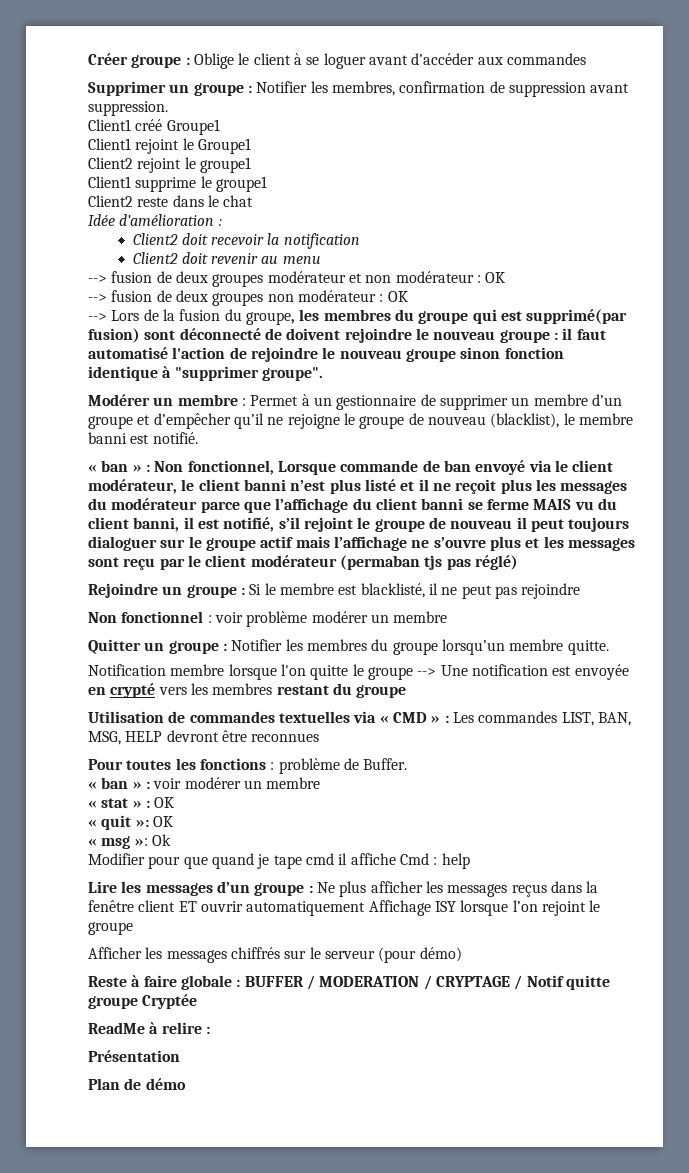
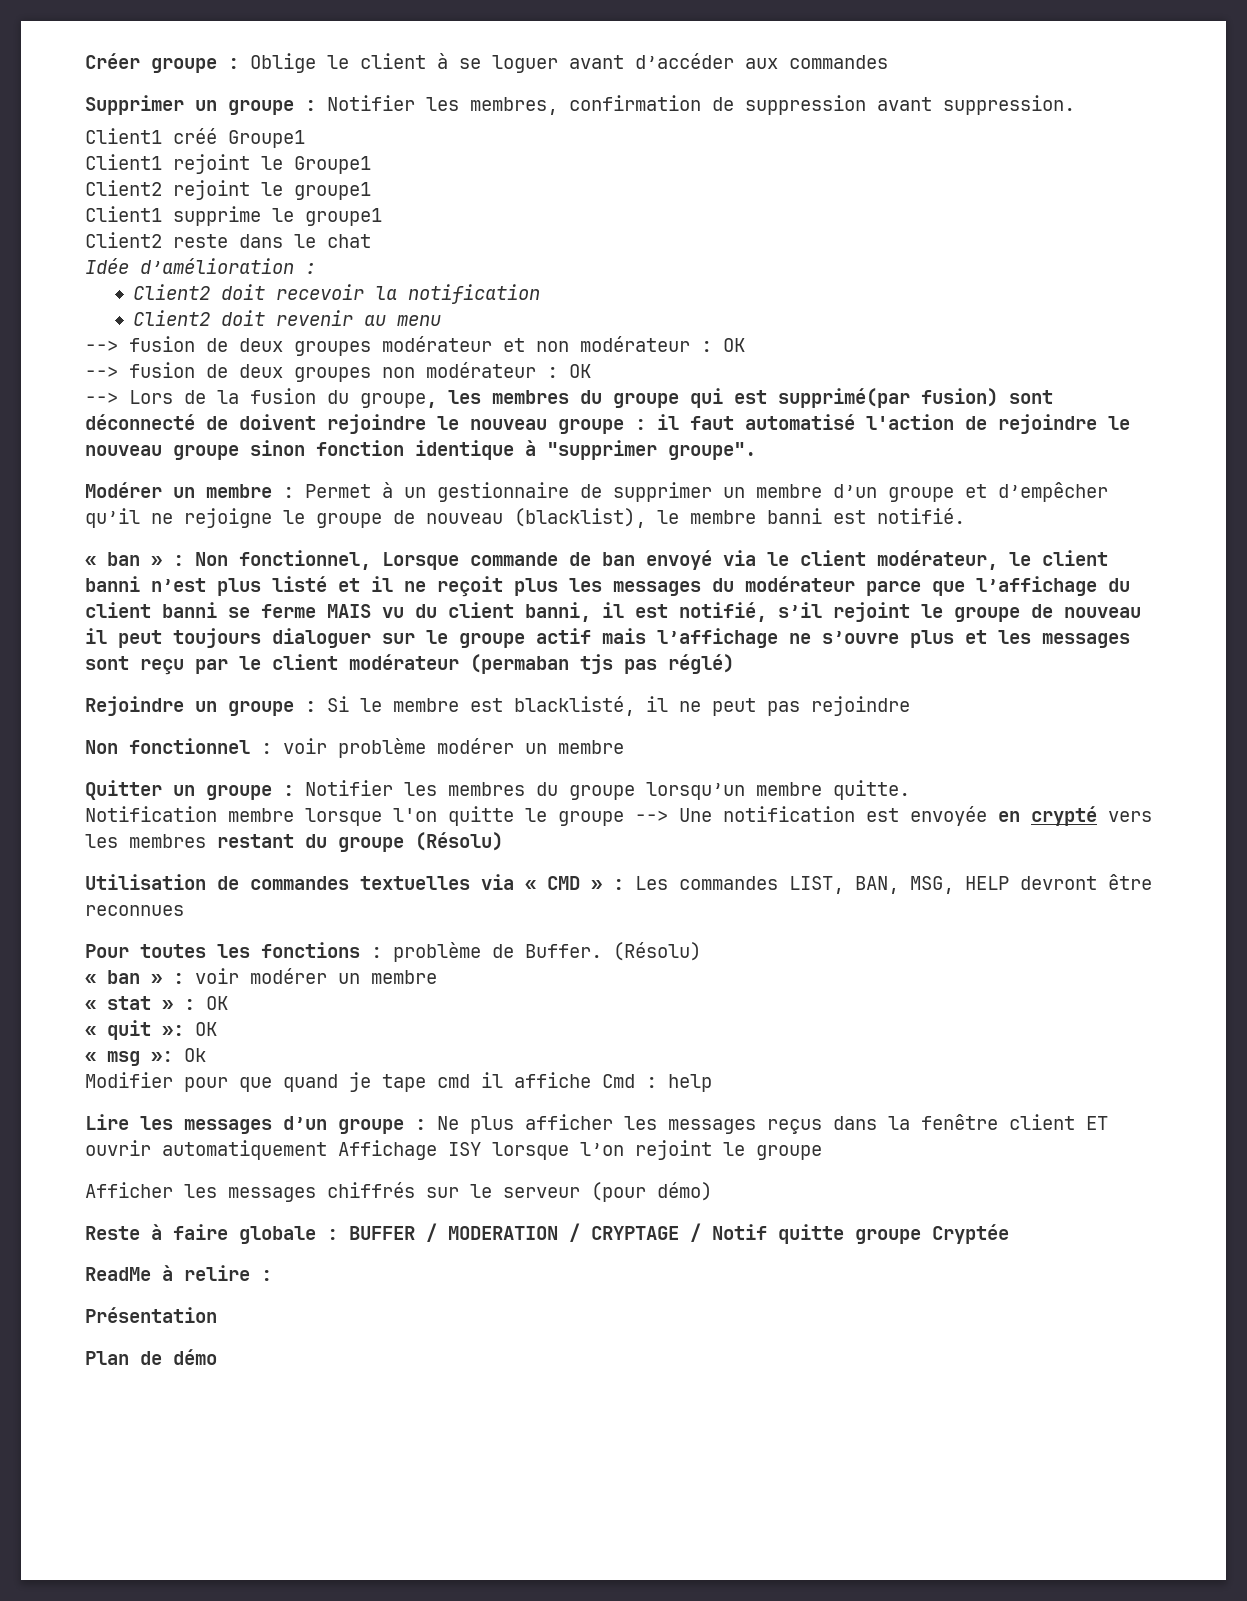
- Notification membre lorsque l'on quitte le groupe --> Une notification est envoyée en crypté vers les membres restant du groupe
+ Notification membre lorsque l'on quitte le groupe --> Une notification est envoyée en crypté vers les membres restant du groupe (Résolu)
- Pour toutes les fonctions : problème de Buffer.
+ Pour toutes les fonctions : problème de Buffer. (Résolu)

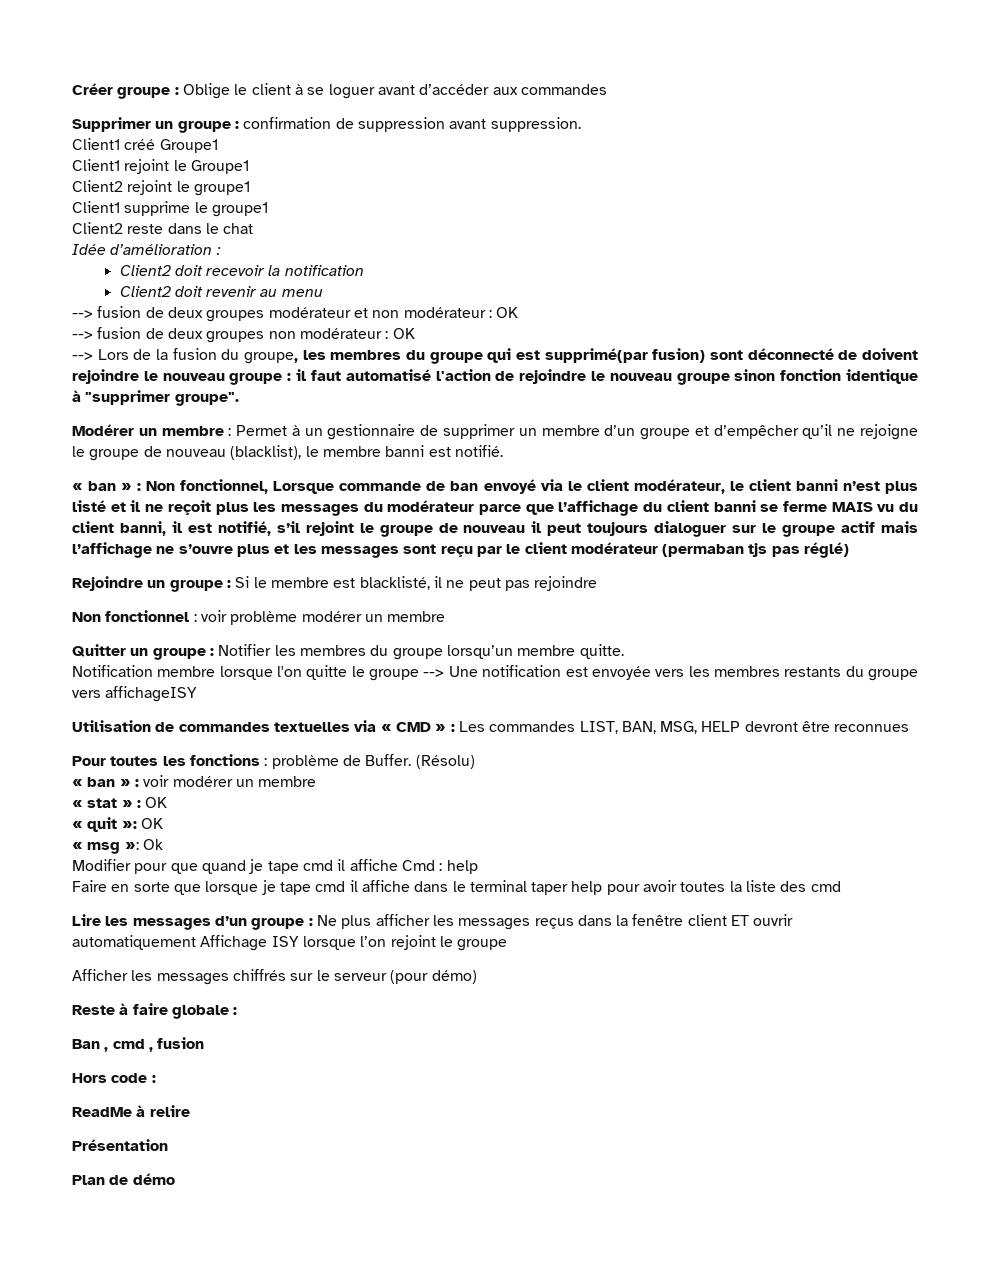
- Supprimer un groupe : Notifier les membres, confirmation de suppression avant suppression.
+ Supprimer un groupe : confirmation de suppression avant suppression.
- Notification membre lorsque l'on quitte le groupe --> Une notification est envoyée en crypté vers les membres restant du groupe (Résolu)
+ Notification membre lorsque l'on quitte le groupe --> Une notification est envoyée vers les membres restants du groupe vers affichageISY
+ Faire en sorte que lorsque je tape cmd il affiche dans le terminal taper help pour avoir toutes la liste des cmd
- Reste à faire globale : BUFFER / MODERATION / CRYPTAGE / Notif quitte groupe Cryptée
+ Reste à faire globale :
+ Ban , cmd , fusion
+ Hors code :
- ReadMe à relire :
+ ReadMe à relire

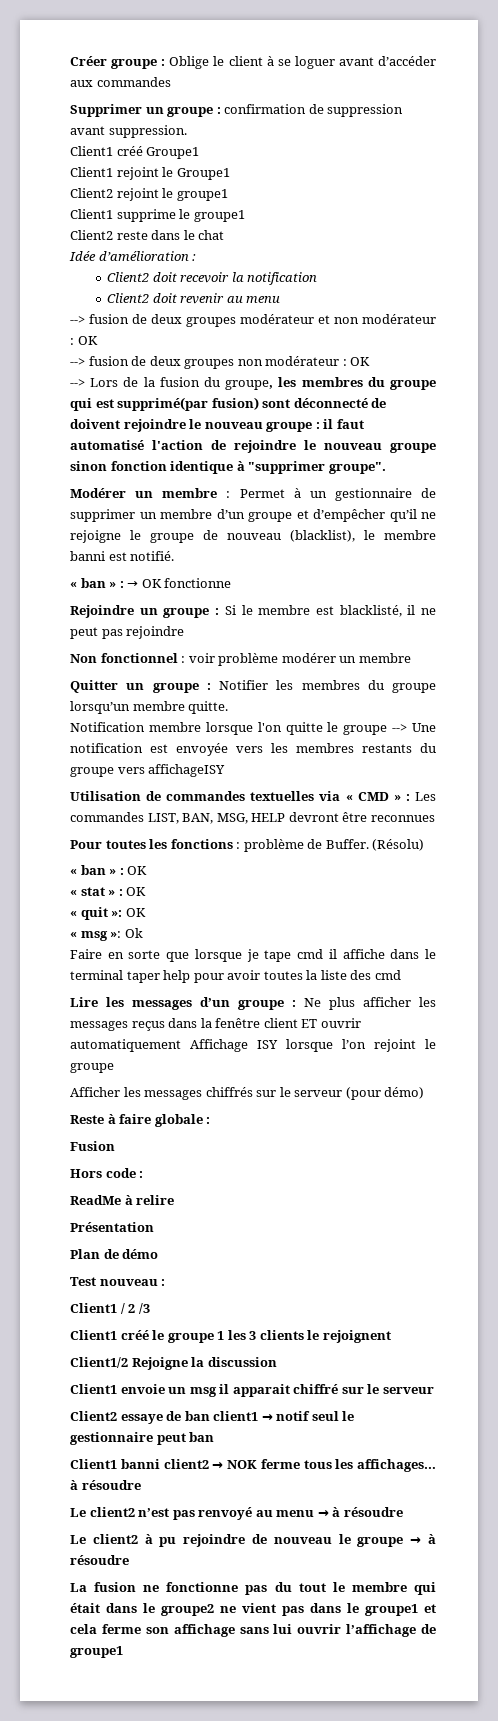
- « ban » : Non fonctionnel, Lorsque commande de ban envoyé via le client modérateur, le client banni n’est plus listé et il ne reçoit plus les messages du modérateur parce que l’affichage du client banni se ferme MAIS vu du client banni, il est notifié, s’il rejoint le groupe de nouveau il peut toujours dialoguer sur le groupe actif mais l’affichage ne s’ouvre plus et les messages sont reçu par le client modérateur (permaban tjs pas réglé)
+ « ban » : → OK fonctionne
- « ban » : voir modérer un membre
+ « ban » : OK
- Modifier pour que quand je tape cmd il affiche Cmd : help
- Ban , cmd , fusion
+ Fusion
+ Test nouveau :
+ Client1 / 2 /3
+ Client1 créé le groupe 1 les 3 clients le rejoignent
+ Client1/2 Rejoigne la discussion
+ Client1 envoie un msg il apparait chiffré sur le serveur
+ Client2 essaye de ban client1 → notif seul le gestionnaire peut ban
+ Client1 banni client2 → NOK ferme tous les affichages… à résoudre
+ Le client2 n’est pas renvoyé au menu → à résoudre
+ Le client2 à pu rejoindre de nouveau le groupe → à résoudre
+ La fusion ne fonctionne pas du tout le membre qui était dans le groupe2 ne vient pas dans le groupe1 et cela ferme son affichage sans lui ouvrir l’affichage de groupe1

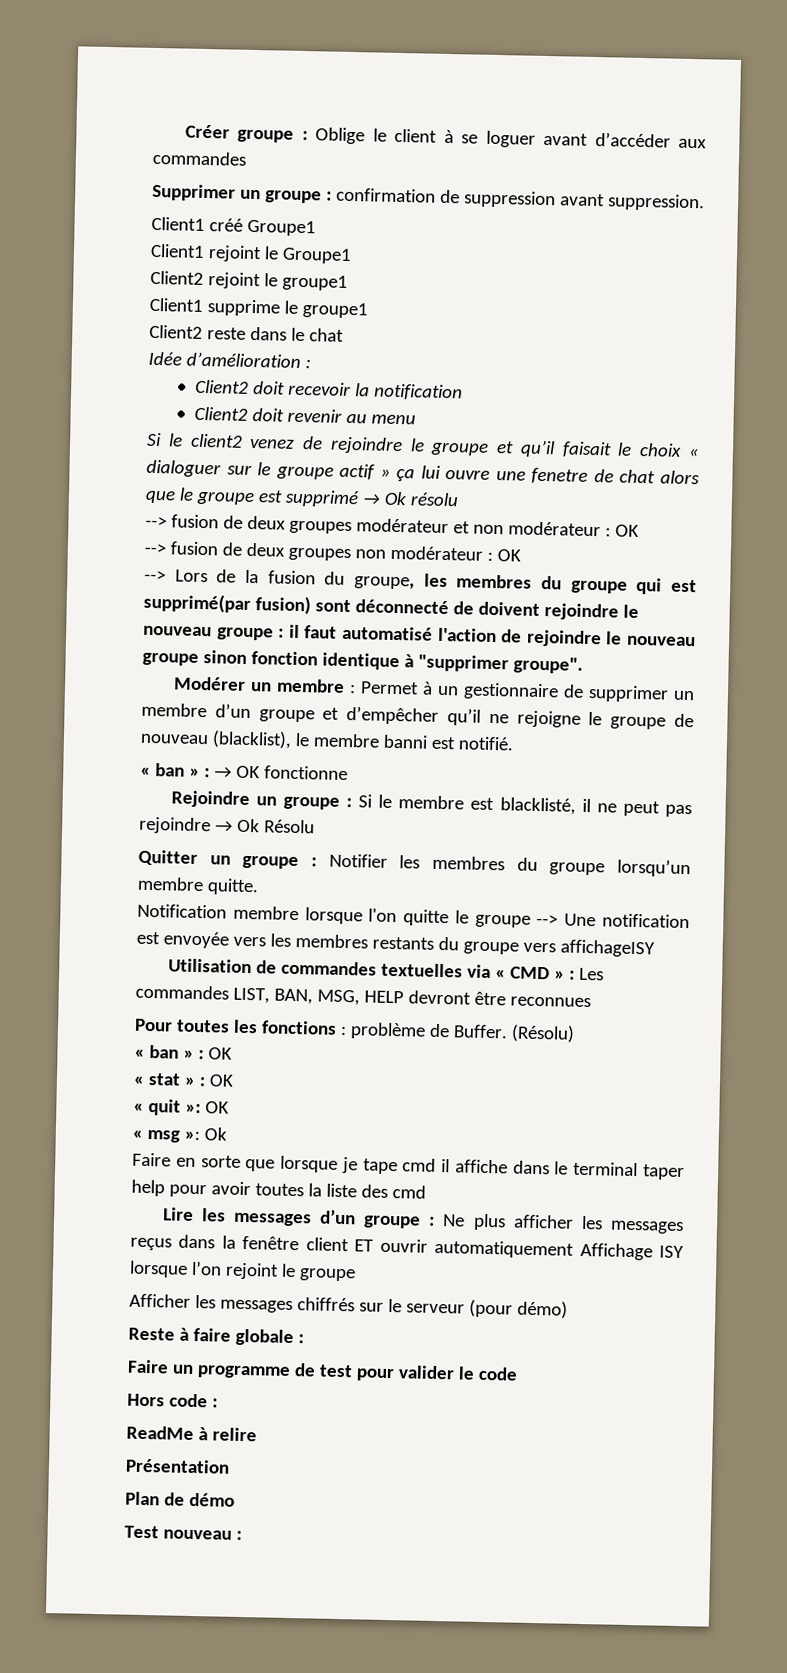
+ Si le client2 venez de rejoindre le groupe et qu’il faisait le choix « dialoguer sur le groupe actif » ça lui ouvre une fenetre de chat alors que le groupe est supprimé → Ok résolu
- Rejoindre un groupe : Si le membre est blacklisté, il ne peut pas rejoindre
- Non fonctionnel : voir problème modérer un membre
+ Rejoindre un groupe : Si le membre est blacklisté, il ne peut pas rejoindre → Ok Résolu
- Fusion
+ Faire un programme de test pour valider le code
- Client1 / 2 /3
- Client1 créé le groupe 1 les 3 clients le rejoignent
- Client1/2 Rejoigne la discussion
- Client1 envoie un msg il apparait chiffré sur le serveur
- Client2 essaye de ban client1 → notif seul le gestionnaire peut ban
- Client1 banni client2 → NOK ferme tous les affichages… à résoudre
- Le client2 n’est pas renvoyé au menu → à résoudre
- Le client2 à pu rejoindre de nouveau le groupe → à résoudre
- La fusion ne fonctionne pas du tout le membre qui était dans le groupe2 ne vient pas dans le groupe1 et cela ferme son affichage sans lui ouvrir l’affichage de groupe1

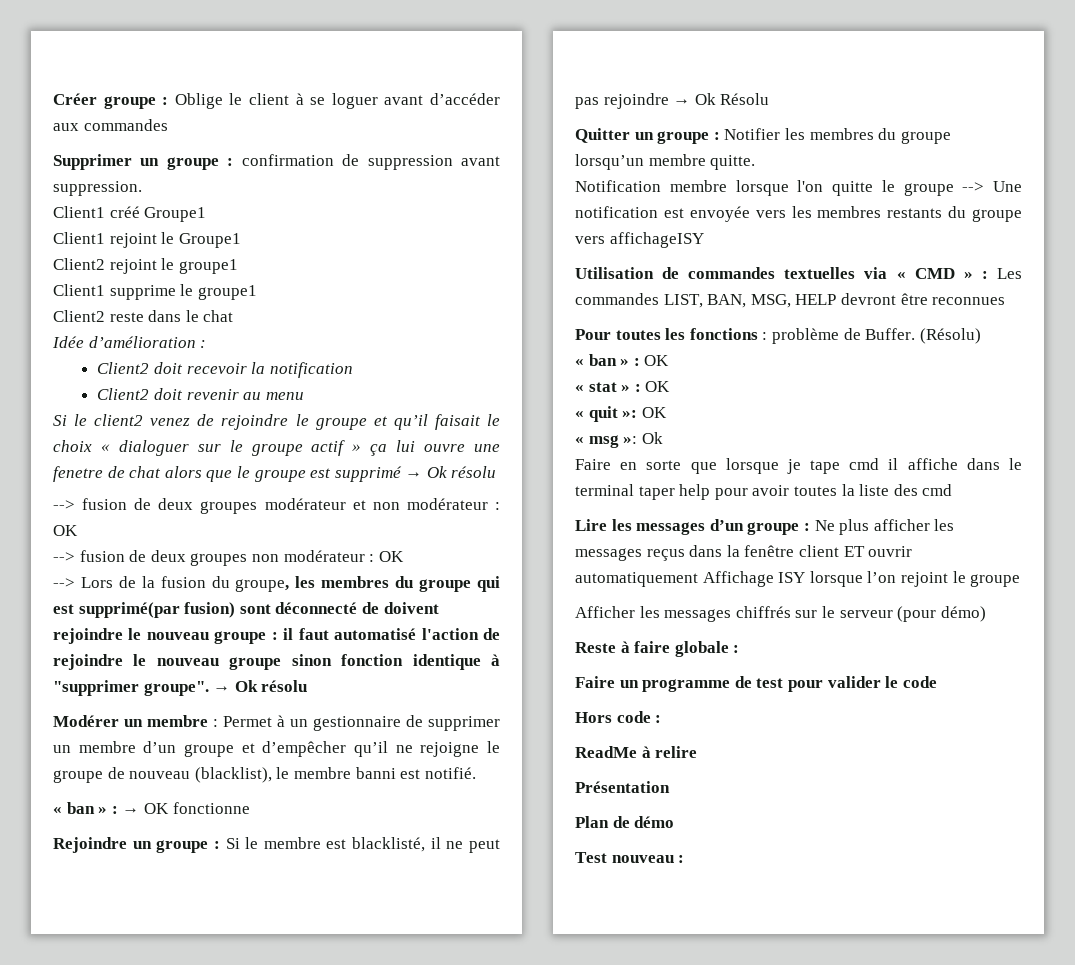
- --> Lors de la fusion du groupe, les membres du groupe qui est supprimé(par fusion) sont déconnecté de doivent rejoindre le nouveau groupe : il faut automatisé l'action de rejoindre le nouveau groupe sinon fonction identique à "supprimer groupe".
+ --> Lors de la fusion du groupe, les membres du groupe qui est supprimé(par fusion) sont déconnecté de doivent rejoindre le nouveau groupe : il faut automatisé l'action de rejoindre le nouveau groupe sinon fonction identique à "supprimer groupe". → Ok résolu

